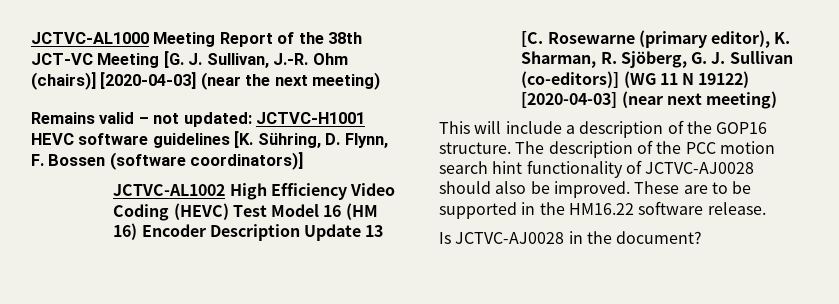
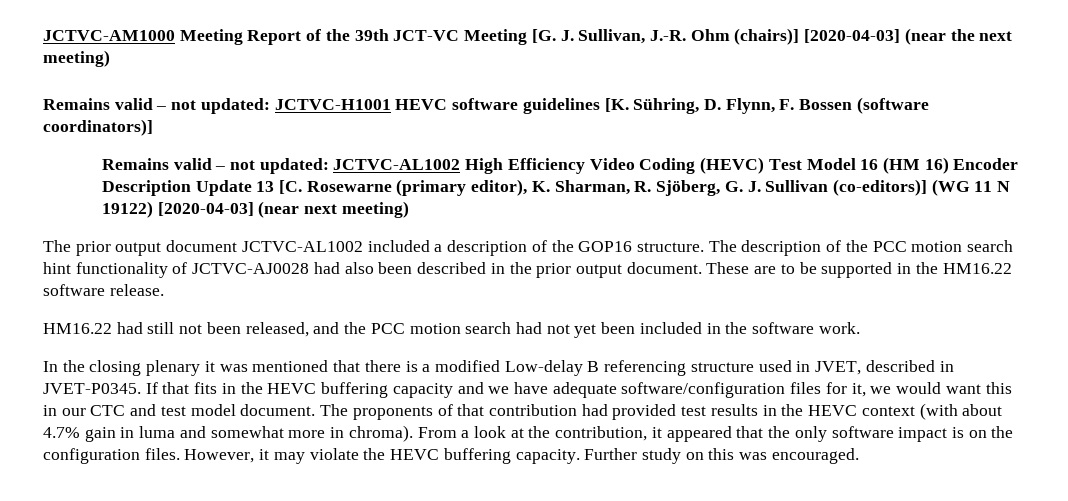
- JCTVC-AL1000 Meeting Report of the 38th JCT-VC Meeting [G. J. Sullivan, J.-R. Ohm (chairs)] [2020-04-03] (near the next meeting)
+ JCTVC-AM1000 Meeting Report of the 39th JCT-VC Meeting [G. J. Sullivan, J.-R. Ohm (chairs)] [2020-04-03] (near the next meeting)
- JCTVC-AL1002 High Efficiency Video Coding (HEVC) Test Model 16 (HM 16) Encoder Description Update 13 [C. Rosewarne (primary editor), K. Sharman, R. Sjöberg, G. J. Sullivan (co-editors)] (WG 11 N 19122) [2020-04-03] (near next meeting)
+ Remains valid – not updated: JCTVC-AL1002 High Efficiency Video Coding (HEVC) Test Model 16 (HM 16) Encoder Description Update 13 [C. Rosewarne (primary editor), K. Sharman, R. Sjöberg, G. J. Sullivan (co-editors)] (WG 11 N 19122) [2020-04-03] (near next meeting)
- This will include a description of the GOP16 structure.
+ The prior output document JCTVC-AL1002 included a description of the GOP16 structure.
- The description of the PCC motion search hint functionality of JCTVC-AJ0028 should also be improved.
+ The description of the PCC motion search hint functionality of JCTVC-AJ0028 had also been described in the prior output document.
- Is JCTVC-AJ0028 in the document?
+ HM16.22 had still not been released, and the PCC motion search had not yet been included in the software work.
+ In the closing plenary it was mentioned that there is a modified Low-delay B referencing structure used in JVET, described in JVET-P0345. If that fits in the HEVC buffering capacity and we have adequate software/configuration files for it, we would want this in our CTC and test model document. The proponents of that contribution had provided test results in the HEVC context (with about 4.7% gain in luma and somewhat more in chroma). From a look at the contribution, it appeared that the only software impact is on the configuration files. However, it may violate the HEVC buffering capacity. Further study on this was encouraged.

